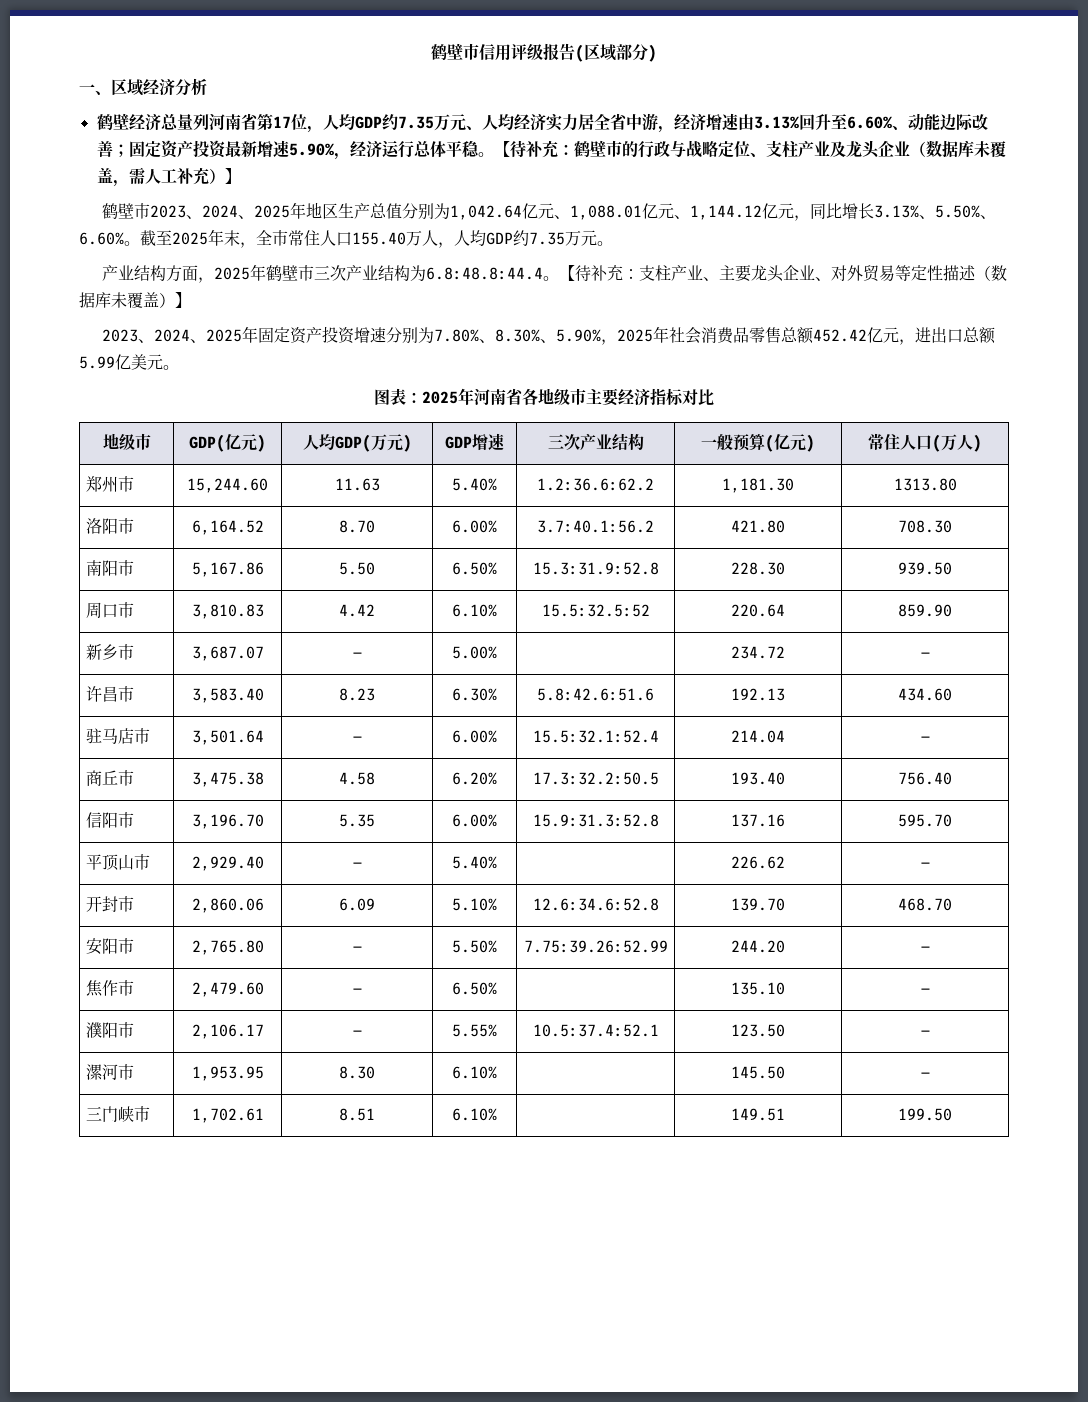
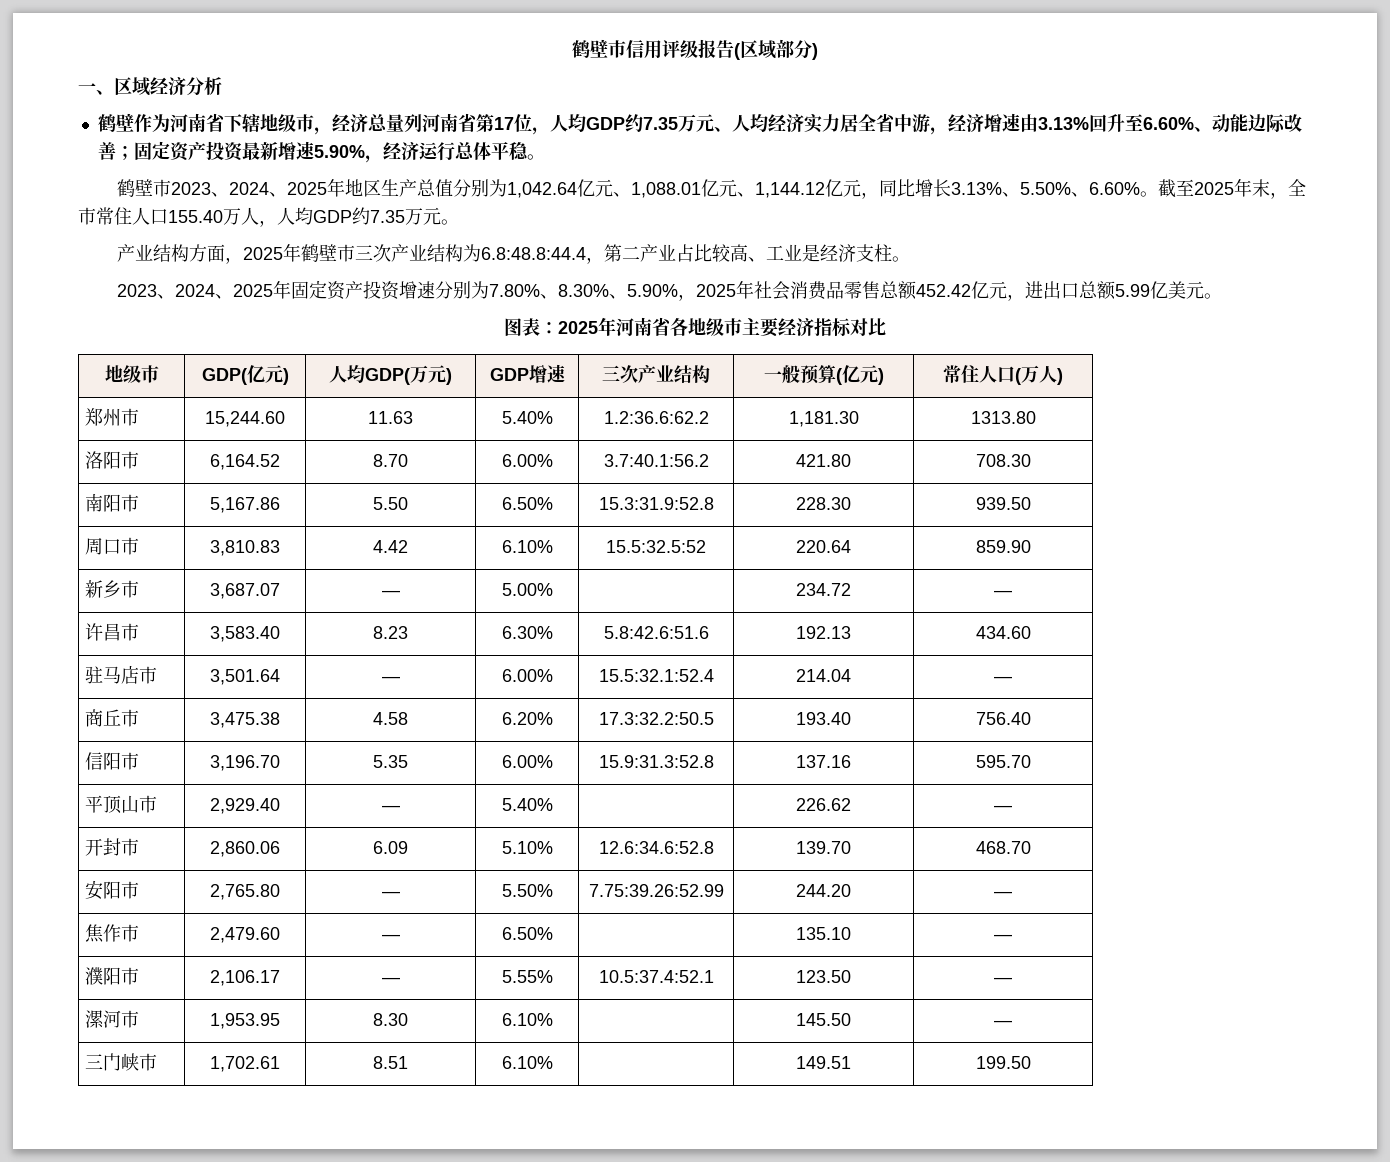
- 鹤壁经济总量列河南省第17位，人均GDP约7.35万元、人均经济实力居全省中游，经济增速由3.13%回升至6.60%、动能边际改善；固定资产投资最新增速5.90%，经济运行总体平稳。【待补充：鹤壁市的行政与战略定位、支柱产业及龙头企业（数据库未覆盖，需人工补充）】
+ 鹤壁作为河南省下辖地级市，经济总量列河南省第17位，人均GDP约7.35万元、人均经济实力居全省中游，经济增速由3.13%回升至6.60%、动能边际改善；固定资产投资最新增速5.90%，经济运行总体平稳。
- 产业结构方面，2025年鹤壁市三次产业结构为6.8:48.8:44.4。【待补充：支柱产业、主要龙头企业、对外贸易等定性描述（数据库未覆盖）】
+ 产业结构方面，2025年鹤壁市三次产业结构为6.8:48.8:44.4，第二产业占比较高、工业是经济支柱。

